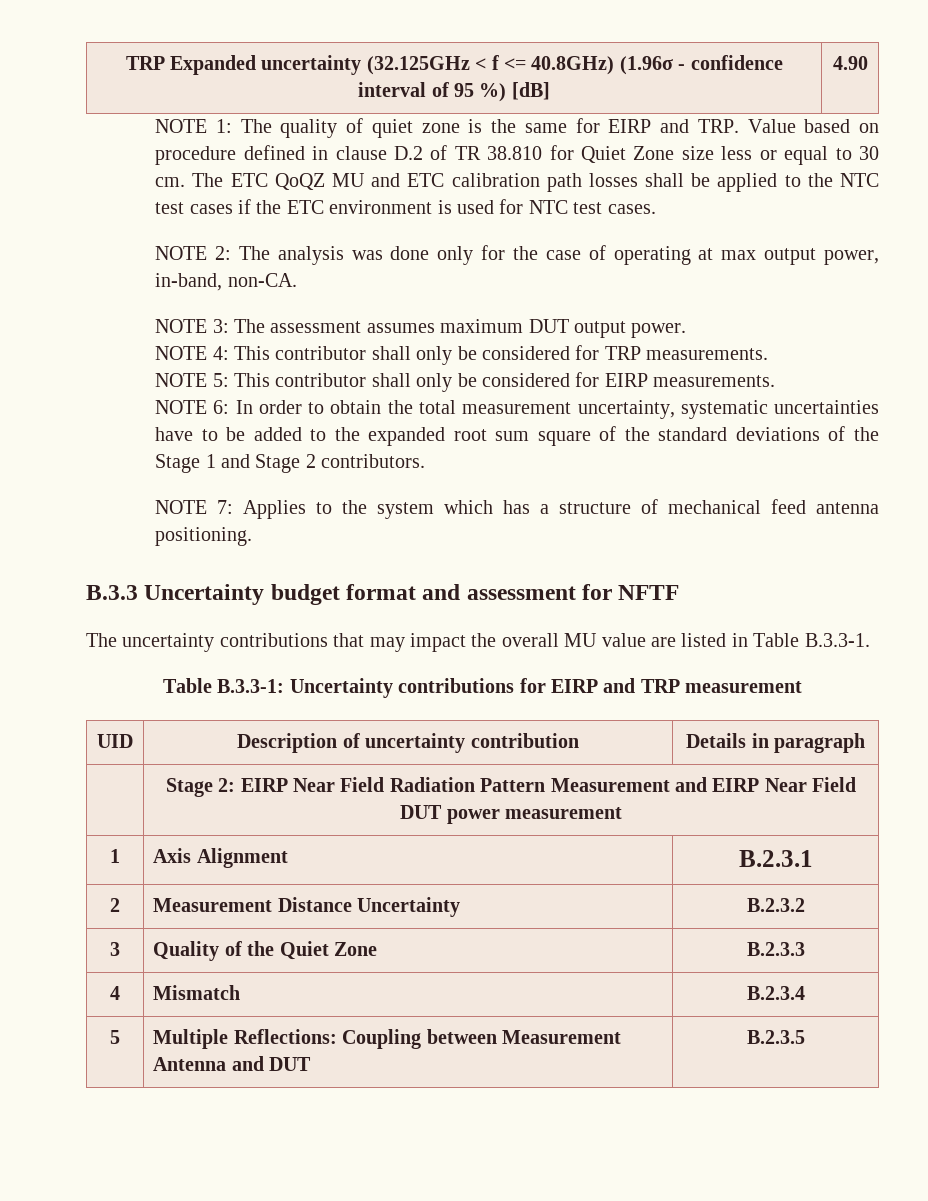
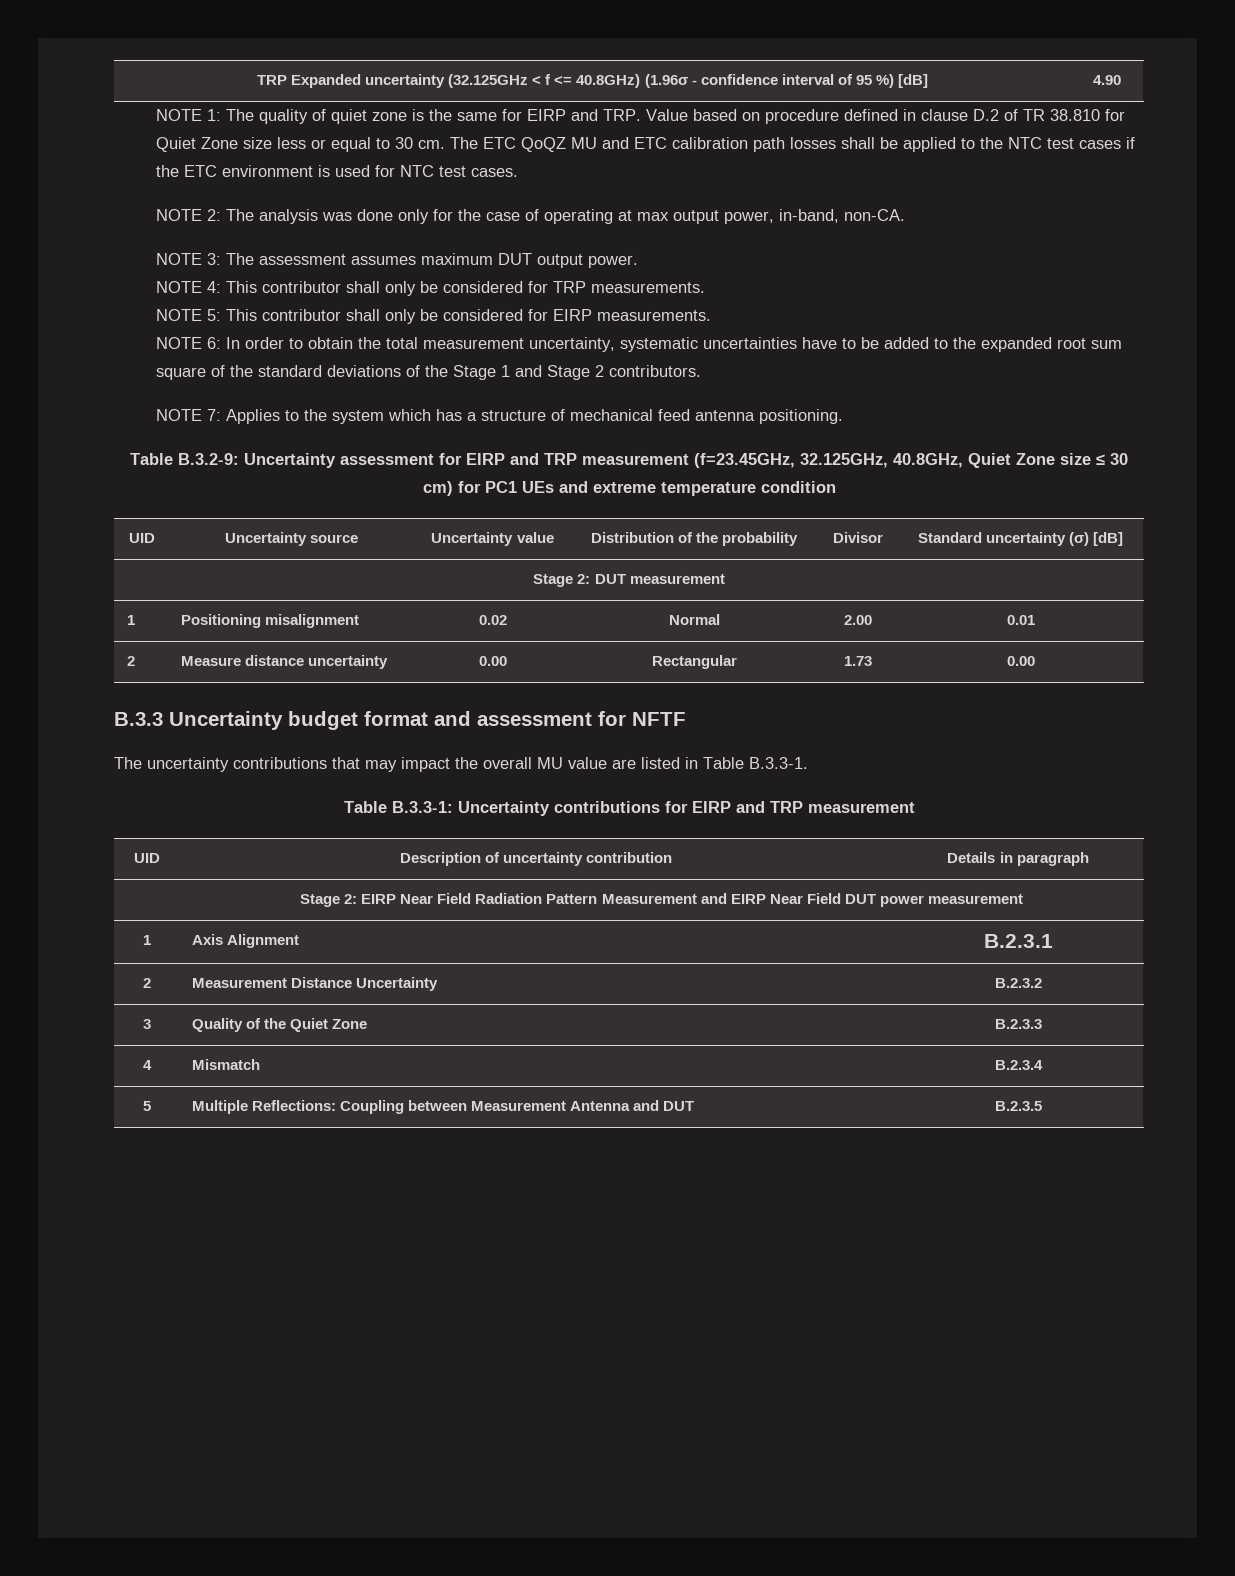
+ Table B.3.2-9: Uncertainty assessment for EIRP and TRP measurement (f=23.45GHz, 32.125GHz, 40.8GHz, Quiet Zone size ≤ 30 cm) for PC1 UEs and extreme temperature condition
+ UID | Uncertainty source | Uncertainty value | Distribution of the probability | Divisor | Standard uncertainty (σ) [dB]
+ Stage 2: DUT measurement
+ 1 | Positioning misalignment | 0.02 | Normal | 2.00 | 0.01
+ 2 | Measure distance uncertainty | 0.00 | Rectangular | 1.73 | 0.00

